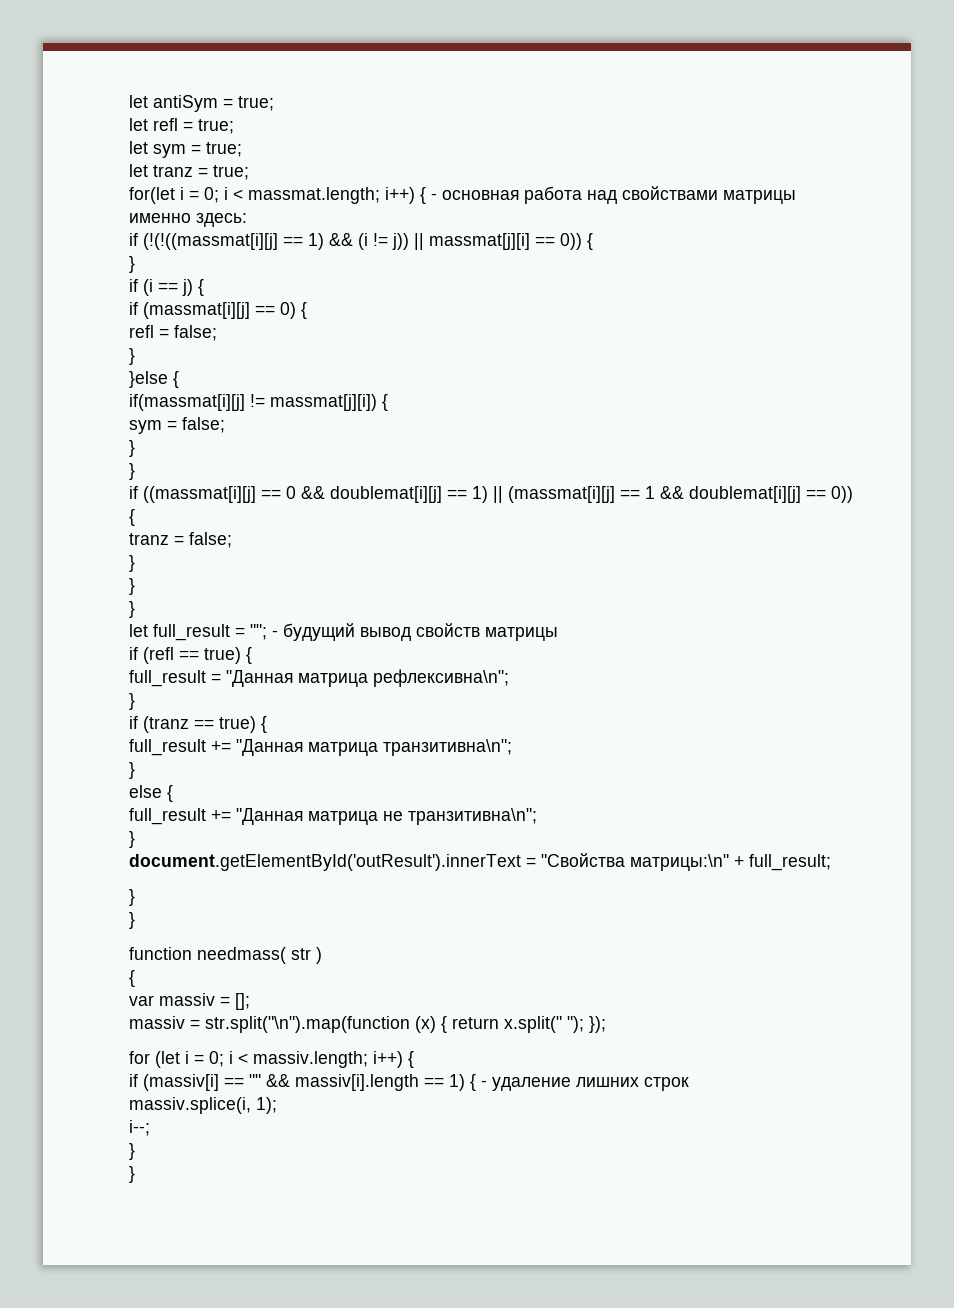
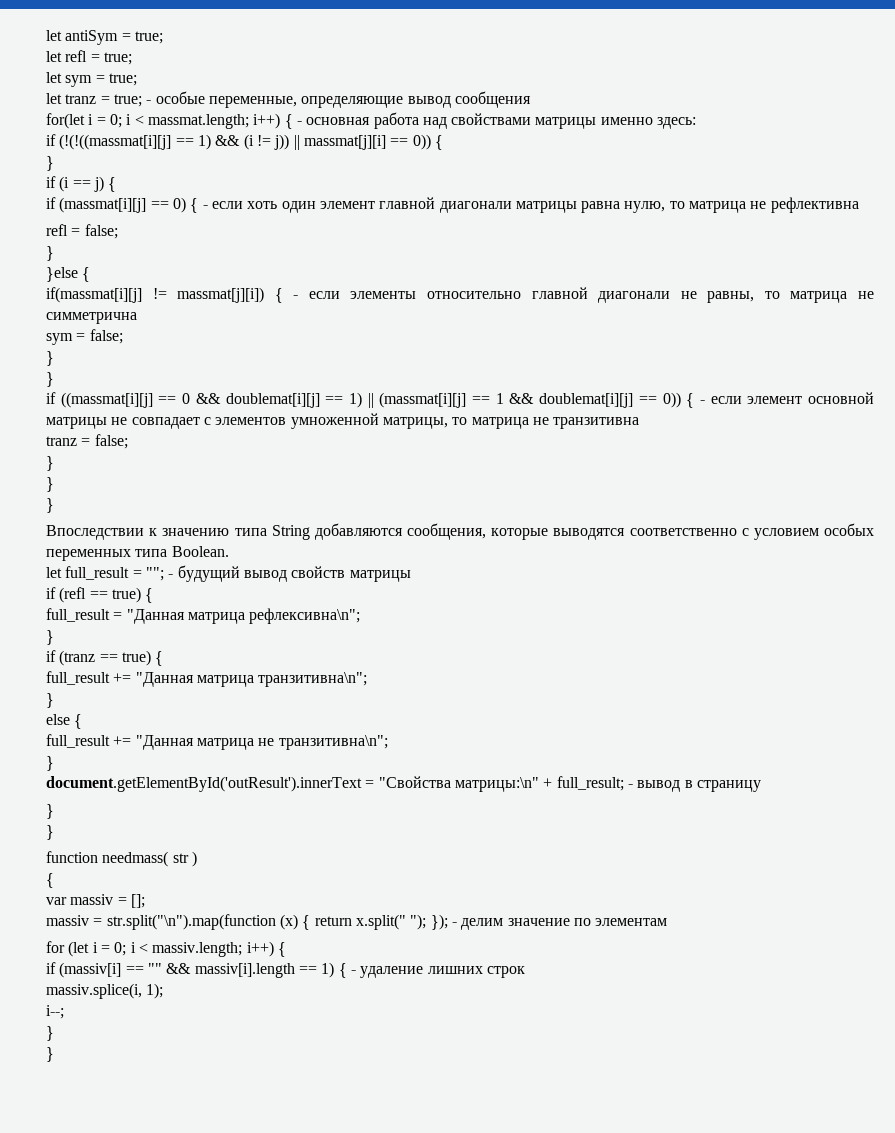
- let tranz = true;
+ let tranz = true; - особые переменные, определяющие вывод сообщения
- if (massmat[i][j] == 0) {
+ if (massmat[i][j] == 0) { - если хоть один элемент главной диагонали матрицы равна нулю, то матрица не рефлективна
- if(massmat[i][j] != massmat[j][i]) {
+ if(massmat[i][j] != massmat[j][i]) { - если элементы относительно главной диагонали не равны, то матрица не симметрична
- if ((massmat[i][j] == 0 && doublemat[i][j] == 1) || (massmat[i][j] == 1 && doublemat[i][j] == 0)) {
+ if ((massmat[i][j] == 0 && doublemat[i][j] == 1) || (massmat[i][j] == 1 && doublemat[i][j] == 0)) { - если элемент основной матрицы не совпадает с элементов умноженной матрицы, то матрица не транзитивна
+ Впоследствии к значению типа String добавляются сообщения, которые выводятся соответственно с условием особых переменных типа Boolean.
- document.getElementById('outResult').innerText = "Свойства матрицы:\n" + full_result;
+ document.getElementById('outResult').innerText = "Свойства матрицы:\n" + full_result; - вывод в страницу
- massiv = str.split("\n").map(function (x) { return x.split(" "); });
+ massiv = str.split("\n").map(function (x) { return x.split(" "); }); - делим значение по элементам

